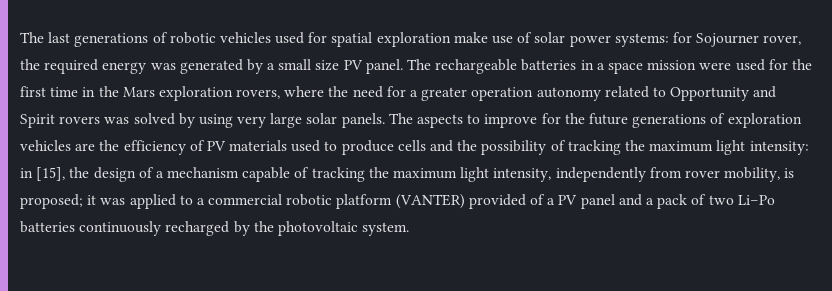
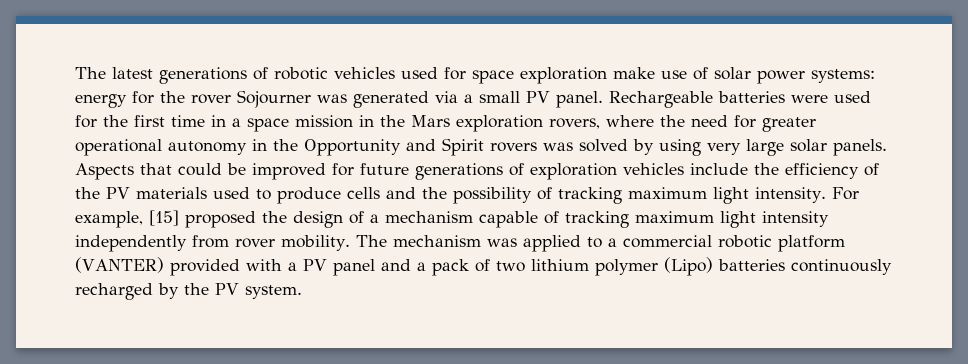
- The last generations of robotic vehicles used for spatial exploration make use of solar power systems: for Sojourner rover, the required energy was generated by a small size PV panel.
+ The latest generations of robotic vehicles used for space exploration make use of solar power systems: energy for the rover Sojourner was generated via a small PV panel.
- The rechargeable batteries in a space mission were used for the first time in the Mars exploration rovers, where the need for a greater operation autonomy related to Opportunity and Spirit rovers was solved by using very large solar panels.
+ Rechargeable batteries were used for the first time in a space mission in the Mars exploration rovers, where the need for greater operational autonomy in the Opportunity and Spirit rovers was solved by using very large solar panels.
- The aspects to improve for the future generations of exploration vehicles are the efficiency of PV materials used to produce cells and the possibility of tracking the maximum light intensity: in [15], the design of a mechanism capable of tracking the maximum light intensity, independently from rover mobility, is proposed; it was applied to a commercial robotic platform (VANTER) provided of a PV panel and a pack of two Li–Po batteries continuously recharged by the photovoltaic system.
+ Aspects that could be improved for future generations of exploration vehicles include the efficiency of the PV materials used to produce cells and the possibility of tracking maximum light intensity. For example, [15] proposed the design of a mechanism capable of tracking maximum light intensity independently from rover mobility. The mechanism was applied to a commercial robotic platform (VANTER) provided with a PV panel and a pack of two lithium polymer (Lipo) batteries continuously recharged by the PV system.

